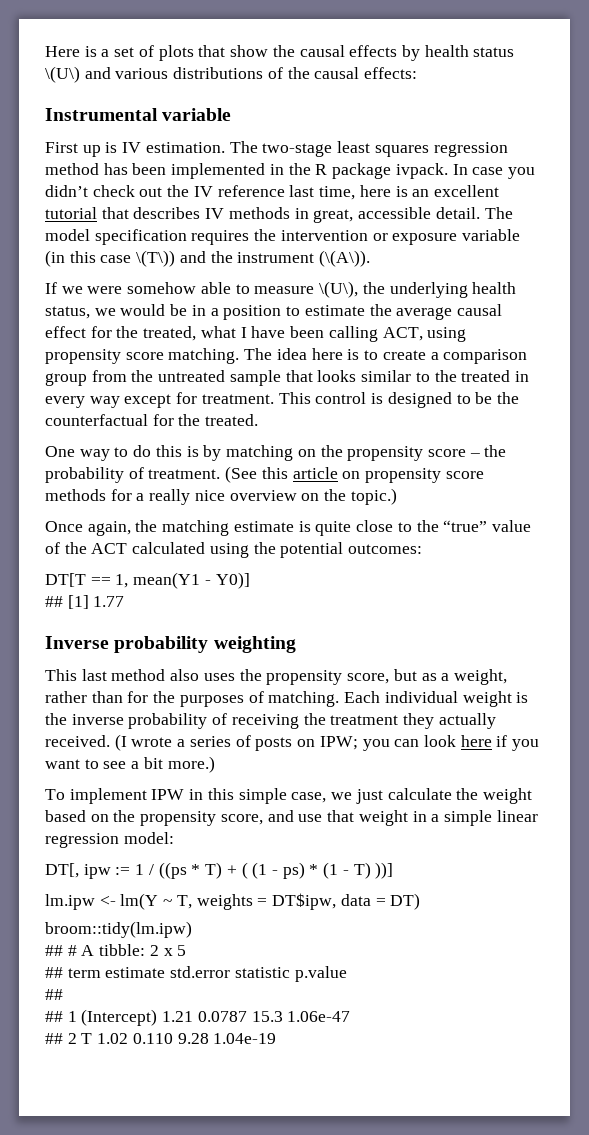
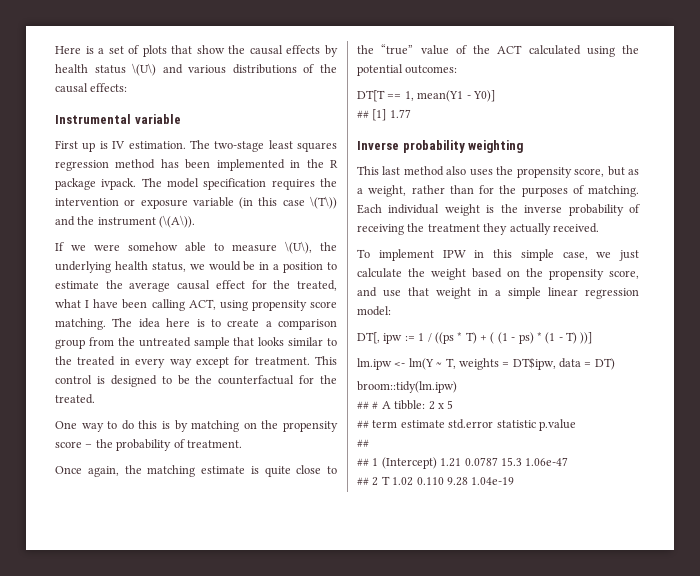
- In case you didn’t check out the IV reference last time, here is an excellent tutorial that describes IV methods in great, accessible detail.
- (See this article on propensity score methods for a really nice overview on the topic.)
- (I wrote a series of posts on IPW; you can look here if you want to see a bit more.)

